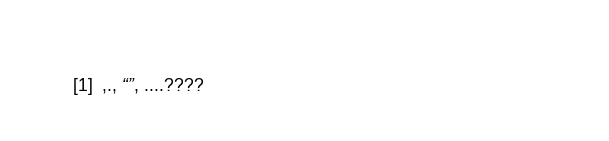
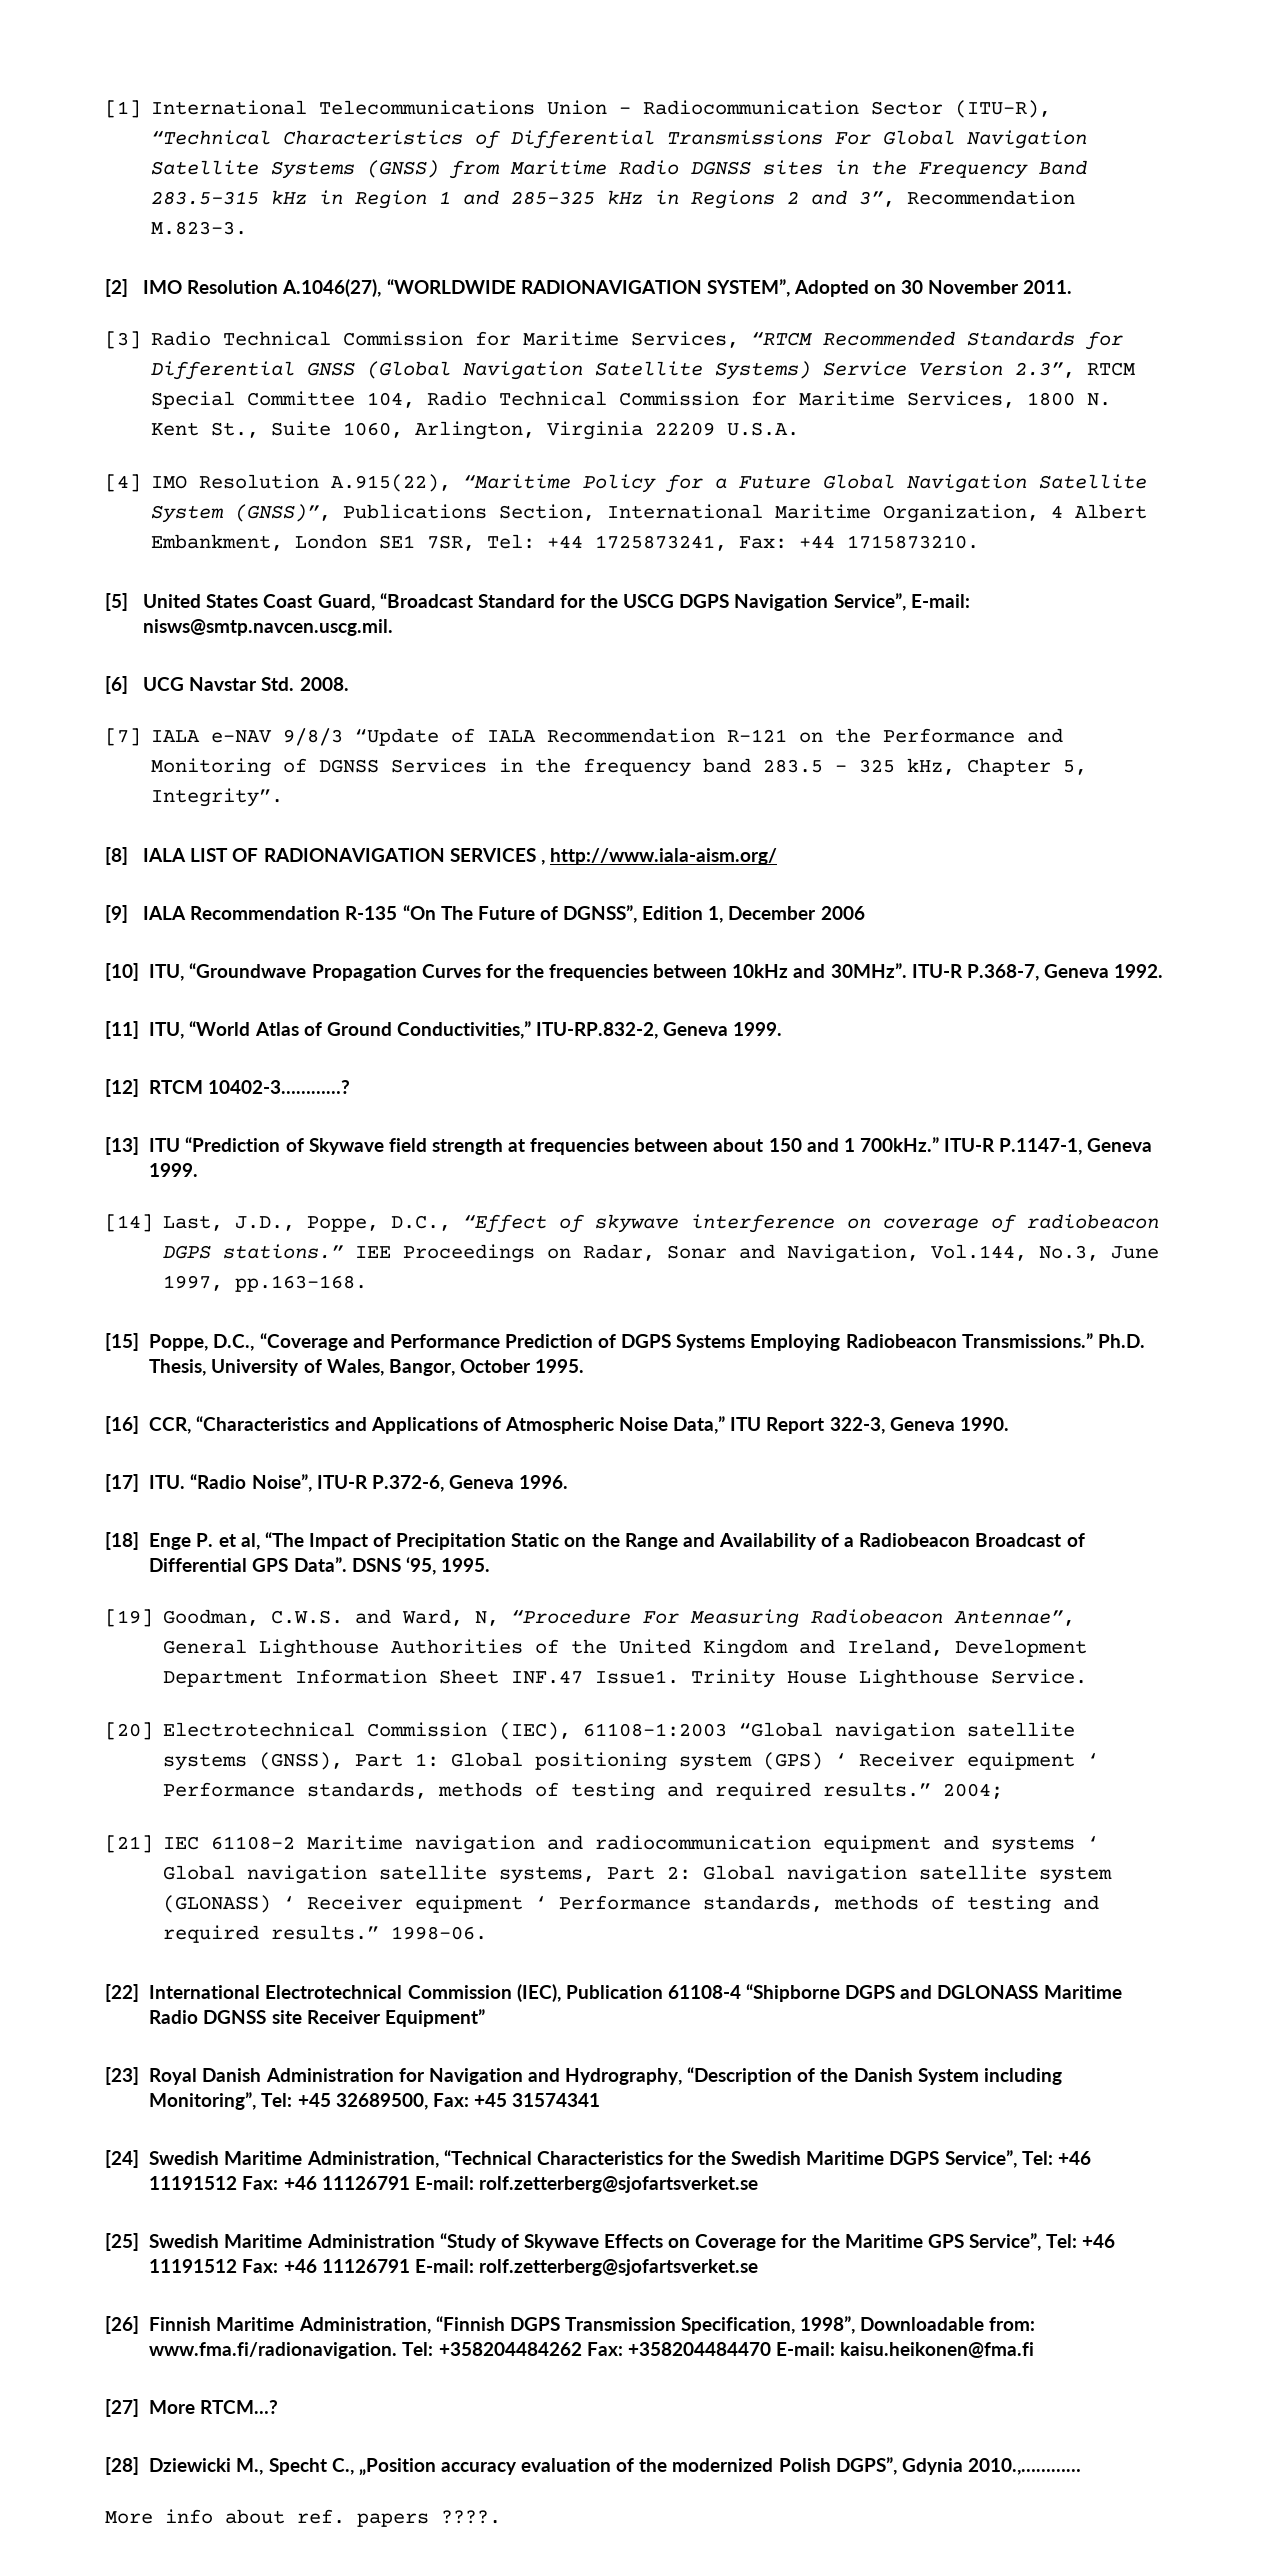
- [1] ,., “”, ....????
+ [1] International Telecommunications Union - Radiocommunication Sector (ITU-R), “Technical Characteristics of Differential Transmissions For Global Navigation Satellite Systems (GNSS) from Maritime Radio DGNSS sites in the Frequency Band 283.5-315 kHz in Region 1 and 285-325 kHz in Regions 2 and 3”, Recommendation M.823-3.
+ [2] IMO Resolution A.1046(27), “WORLDWIDE RADIONAVIGATION SYSTEM”, Adopted on 30 November 2011.
+ [3] Radio Technical Commission for Maritime Services, “RTCM Recommended Standards for Differential GNSS (Global Navigation Satellite Systems) Service Version 2.3”, RTCM Special Committee 104, Radio Technical Commission for Maritime Services, 1800 N. Kent St., Suite 1060, Arlington, Virginia 22209 U.S.A.
+ [4] IMO Resolution A.915(22), “Maritime Policy for a Future Global Navigation Satellite System (GNSS)”, Publications Section, International Maritime Organization, 4 Albert Embankment, London SE1 7SR, Tel: +44 1725873241, Fax: +44 1715873210.
+ [5] United States Coast Guard, “Broadcast Standard for the USCG DGPS Navigation Service”, E-mail: nisws@smtp.navcen.uscg.mil.
+ [6] UCG Navstar Std. 2008.
+ [7] IALA e-NAV 9/8/3 “Update of IALA Recommendation R-121 on the Performance and Monitoring of DGNSS Services in the frequency band 283.5 – 325 kHz, Chapter 5, Integrity”.
+ [8] IALA LIST OF RADIONAVIGATION SERVICES , http://www.iala-aism.org/
+ [9] IALA Recommendation R-135 “On The Future of DGNSS”, Edition 1, December 2006
+ [10] ITU, “Groundwave Propagation Curves for the frequencies between 10kHz and 30MHz”. ITU-R P.368-7, Geneva 1992.
+ [11] ITU, “World Atlas of Ground Conductivities,” ITU-RP.832-2, Geneva 1999.
+ [12] RTCM 10402-3…………?
+ [13] ITU “Prediction of Skywave field strength at frequencies between about 150 and 1 700kHz.” ITU-R P.1147-1, Geneva 1999.
+ [14] Last, J.D., Poppe, D.C., “Effect of skywave interference on coverage of radiobeacon DGPS stations.” IEE Proceedings on Radar, Sonar and Navigation, Vol.144, No.3, June 1997, pp.163-168.
+ [15] Poppe, D.C., “Coverage and Performance Prediction of DGPS Systems Employing Radiobeacon Transmissions.” Ph.D. Thesis, University of Wales, Bangor, October 1995.
+ [16] CCR, “Characteristics and Applications of Atmospheric Noise Data,” ITU Report 322-3, Geneva 1990.
+ [17] ITU. “Radio Noise”, ITU-R P.372-6, Geneva 1996.
+ [18] Enge P. et al, “The Impact of Precipitation Static on the Range and Availability of a Radiobeacon Broadcast of Differential GPS Data”. DSNS ‘95, 1995.
+ [19] Goodman, C.W.S. and Ward, N, “Procedure For Measuring Radiobeacon Antennae”, General Lighthouse Authorities of the United Kingdom and Ireland, Development Department Information Sheet INF.47 Issue1. Trinity House Lighthouse Service.
+ [20] Electrotechnical Commission (IEC), 61108-1:2003 “Global navigation satellite systems (GNSS), Part 1: Global positioning system (GPS) ‘ Receiver equipment ‘ Performance standards, methods of testing and required results.” 2004;
+ [21] IEC 61108-2 Maritime navigation and radiocommunication equipment and systems ‘ Global navigation satellite systems, Part 2: Global navigation satellite system (GLONASS) ‘ Receiver equipment ‘ Performance standards, methods of testing and required results.” 1998-06.
+ [22] International Electrotechnical Commission (IEC), Publication 61108-4 “Shipborne DGPS and DGLONASS Maritime Radio DGNSS site Receiver Equipment”
+ [23] Royal Danish Administration for Navigation and Hydrography, “Description of the Danish System including Monitoring”, Tel: +45 32689500, Fax: +45 31574341
+ [24] Swedish Maritime Administration, “Technical Characteristics for the Swedish Maritime DGPS Service”, Tel: +46 11191512 Fax: +46 11126791 E-mail: rolf.zetterberg@sjofartsverket.se
+ [25] Swedish Maritime Administration “Study of Skywave Effects on Coverage for the Maritime GPS Service”, Tel: +46 11191512 Fax: +46 11126791 E-mail: rolf.zetterberg@sjofartsverket.se
+ [26] Finnish Maritime Administration, “Finnish DGPS Transmission Specification, 1998”, Downloadable from: www.fma.fi/radionavigation. Tel: +358204484262 Fax: +358204484470 E-mail: kaisu.heikonen@fma.fi
+ [27] More RTCM…?
+ [28] Dziewicki M., Specht C., „Position accuracy evaluation of the modernized Polish DGPS”, Gdynia 2010.,…………
+ More info about ref. papers ????.

